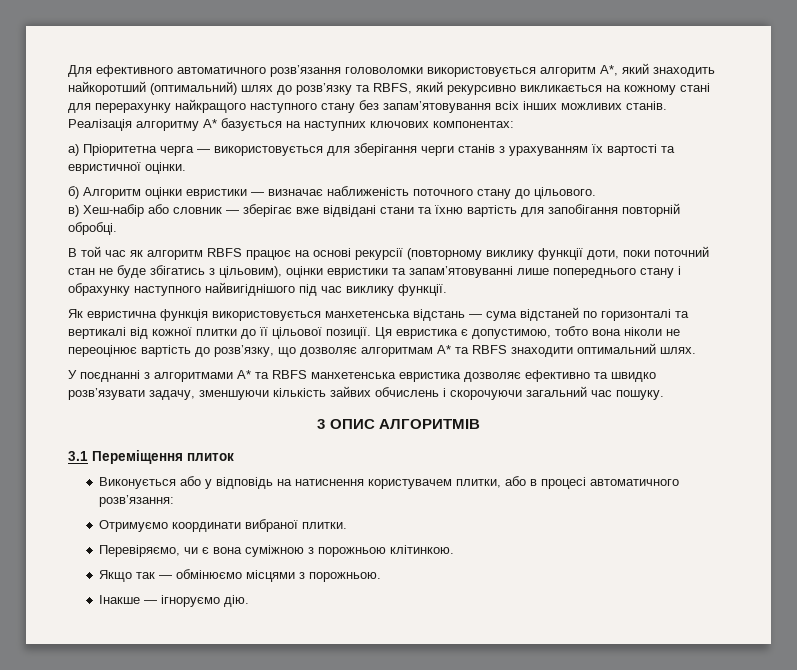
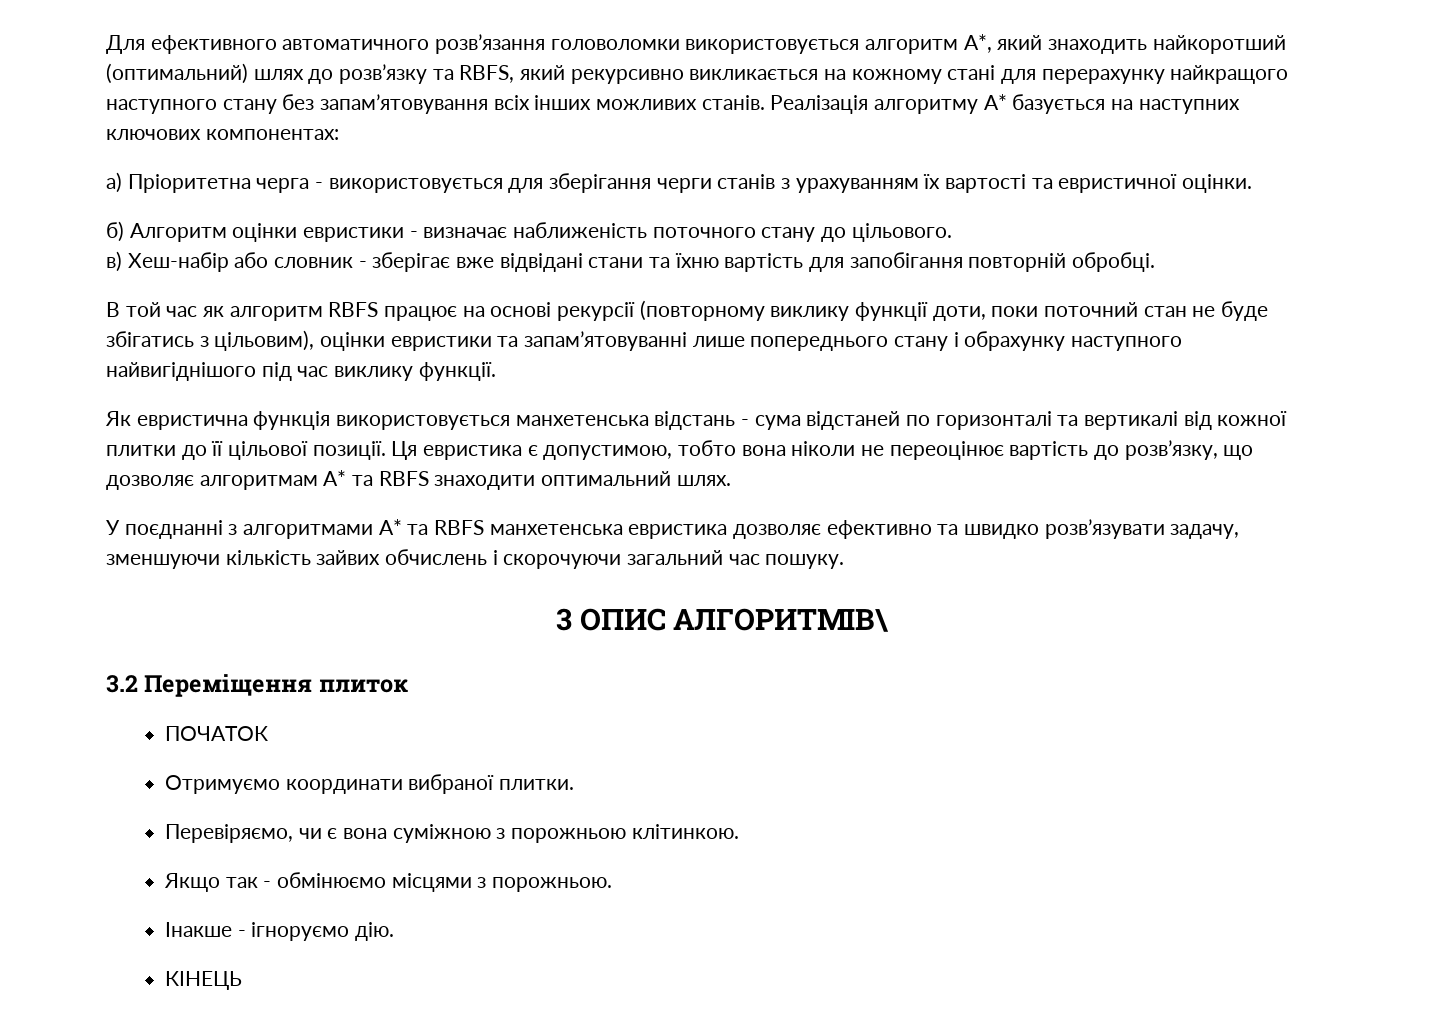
- а) Пріоритетна черга — використовується для зберігання черги станів з урахуванням їх вартості та евристичної оцінки.
+ а) Пріоритетна черга - використовується для зберігання черги станів з урахуванням їх вартості та евристичної оцінки.
- б) Алгоритм оцінки евристики — визначає наближеність поточного стану до цільового.
+ б) Алгоритм оцінки евристики - визначає наближеність поточного стану до цільового.
- в) Хеш-набір або словник — зберігає вже відвідані стани та їхню вартість для запобігання повторній обробці.
+ в) Хеш-набір або словник - зберігає вже відвідані стани та їхню вартість для запобігання повторній обробці.
- Як евристична функція використовується манхетенська відстань — сума відстаней по горизонталі та вертикалі від кожної плитки до її цільової позиції.
+ Як евристична функція використовується манхетенська відстань - сума відстаней по горизонталі та вертикалі від кожної плитки до її цільової позиції.
- 3 ОПИС АЛГОРИТМІВ
- 3.1 Переміщення плиток
+ 3 ОПИС АЛГОРИТМІВ\
+ 3.2 Переміщення плиток
- Виконується або у відповідь на натиснення користувачем плитки, або в процесі автоматичного розв’язання:
+ ПОЧАТОК
- Якщо так — обмінюємо місцями з порожньою.
+ Якщо так - обмінюємо місцями з порожньою.
- Інакше — ігноруємо дію.
+ Інакше - ігноруємо дію.
+ КІНЕЦЬ

